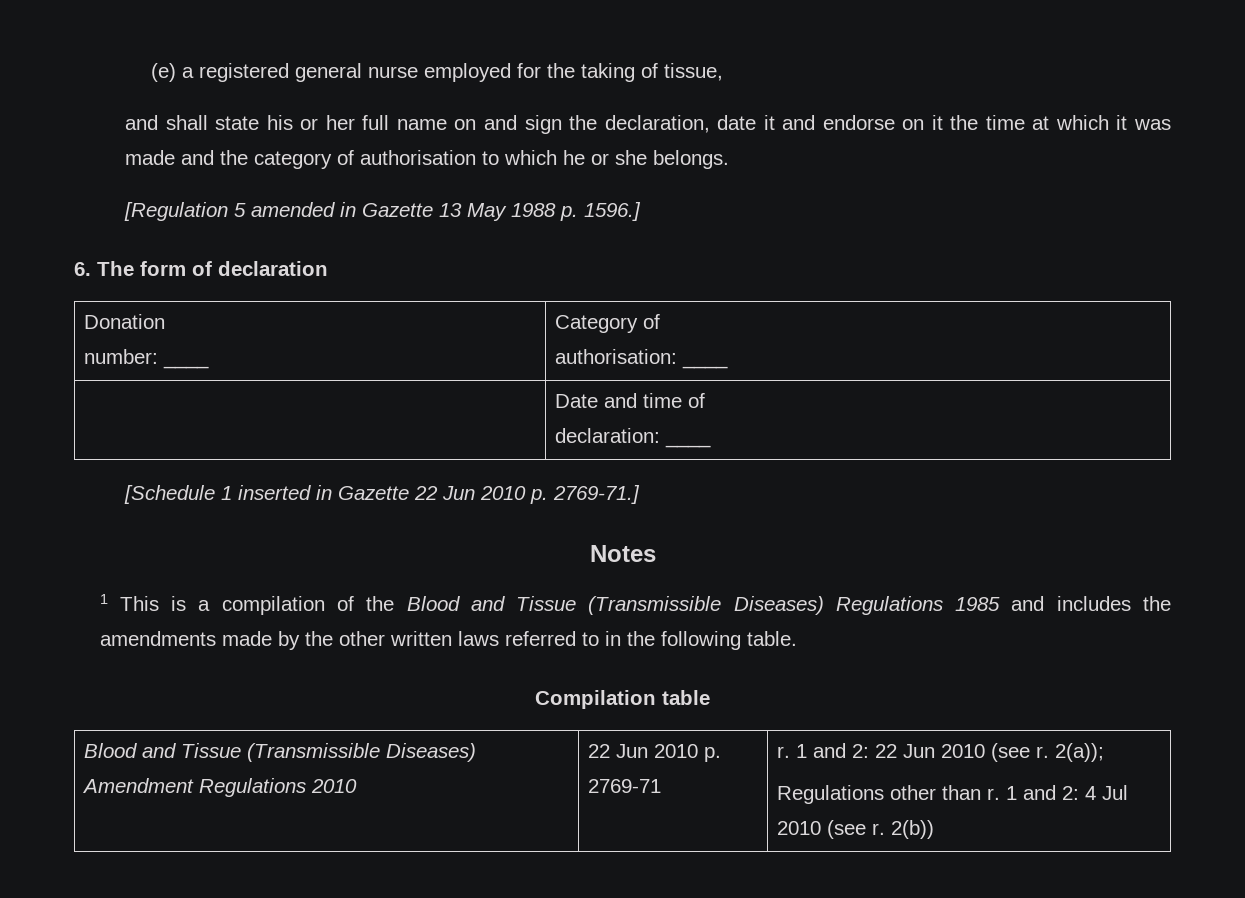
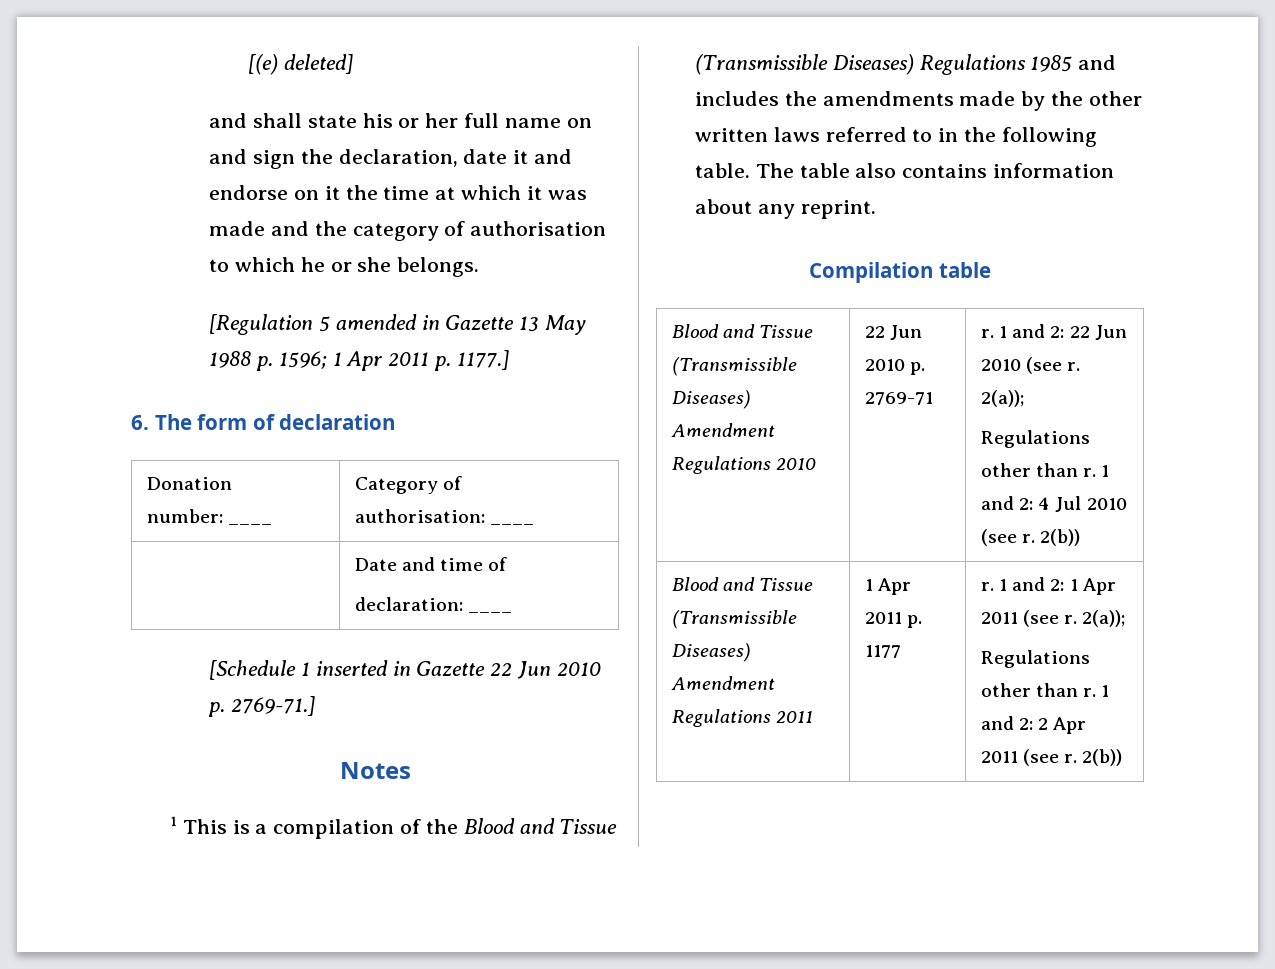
- (e) a registered general nurse employed for the taking of tissue,
+ [(e) deleted]
- [Regulation 5 amended in Gazette 13 May 1988 p. 1596.]
+ [Regulation 5 amended in Gazette 13 May 1988 p. 1596; 1 Apr 2011 p. 1177.]
+ The table also contains information about any reprint.
+ Blood and Tissue (Transmissible Diseases) Amendment Regulations 2011 | 1 Apr 2011 p. 1177 | r. 1 and 2: 1 Apr 2011 (see r. 2(a));
+ Regulations other than r. 1 and 2: 2 Apr 2011 (see r. 2(b))

